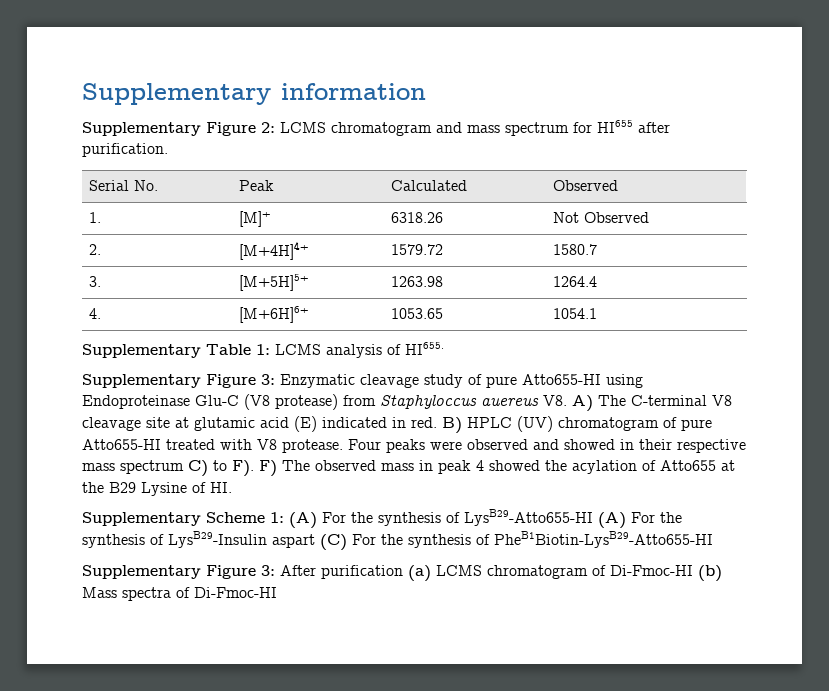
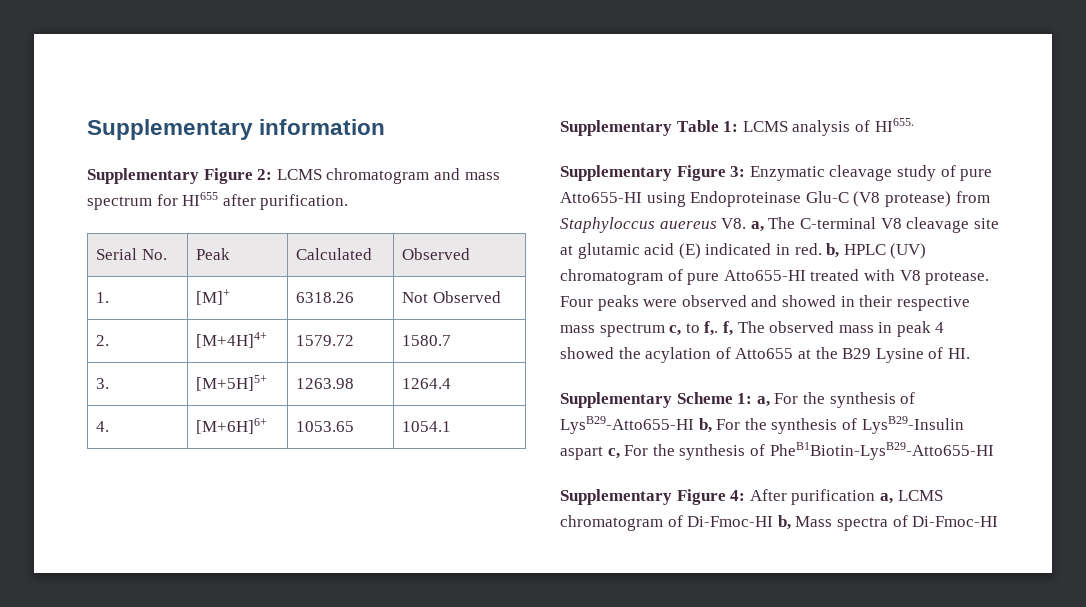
- Supplementary Figure 3: Enzymatic cleavage study of pure Atto655-HI using Endoproteinase Glu-C (V8 protease) from Staphyloccus auereus V8. A) The C-terminal V8 cleavage site at glutamic acid (E) indicated in red. B) HPLC (UV) chromatogram of pure Atto655-HI treated with V8 protease.
+ Supplementary Figure 3: Enzymatic cleavage study of pure Atto655-HI using Endoproteinase Glu-C (V8 protease) from Staphyloccus auereus V8. a, The C-terminal V8 cleavage site at glutamic acid (E) indicated in red. b, HPLC (UV) chromatogram of pure Atto655-HI treated with V8 protease.
- Four peaks were observed and showed in their respective mass spectrum C) to F). F) The observed mass in peak 4 showed the acylation of Atto655 at the B29 Lysine of HI.
+ Four peaks were observed and showed in their respective mass spectrum c, to f,. f, The observed mass in peak 4 showed the acylation of Atto655 at the B29 Lysine of HI.
- Supplementary Scheme 1: (A) For the synthesis of LysB29-Atto655-HI (A) For the synthesis of LysB29-Insulin aspart (C) For the synthesis of PheB1Biotin-LysB29-Atto655-HI
+ Supplementary Scheme 1: a, For the synthesis of LysB29-Atto655-HI b, For the synthesis of LysB29-Insulin aspart c, For the synthesis of PheB1Biotin-LysB29-Atto655-HI
- Supplementary Figure 3: After purification (a) LCMS chromatogram of Di-Fmoc-HI (b) Mass spectra of Di-Fmoc-HI
+ Supplementary Figure 4: After purification a, LCMS chromatogram of Di-Fmoc-HI b, Mass spectra of Di-Fmoc-HI

